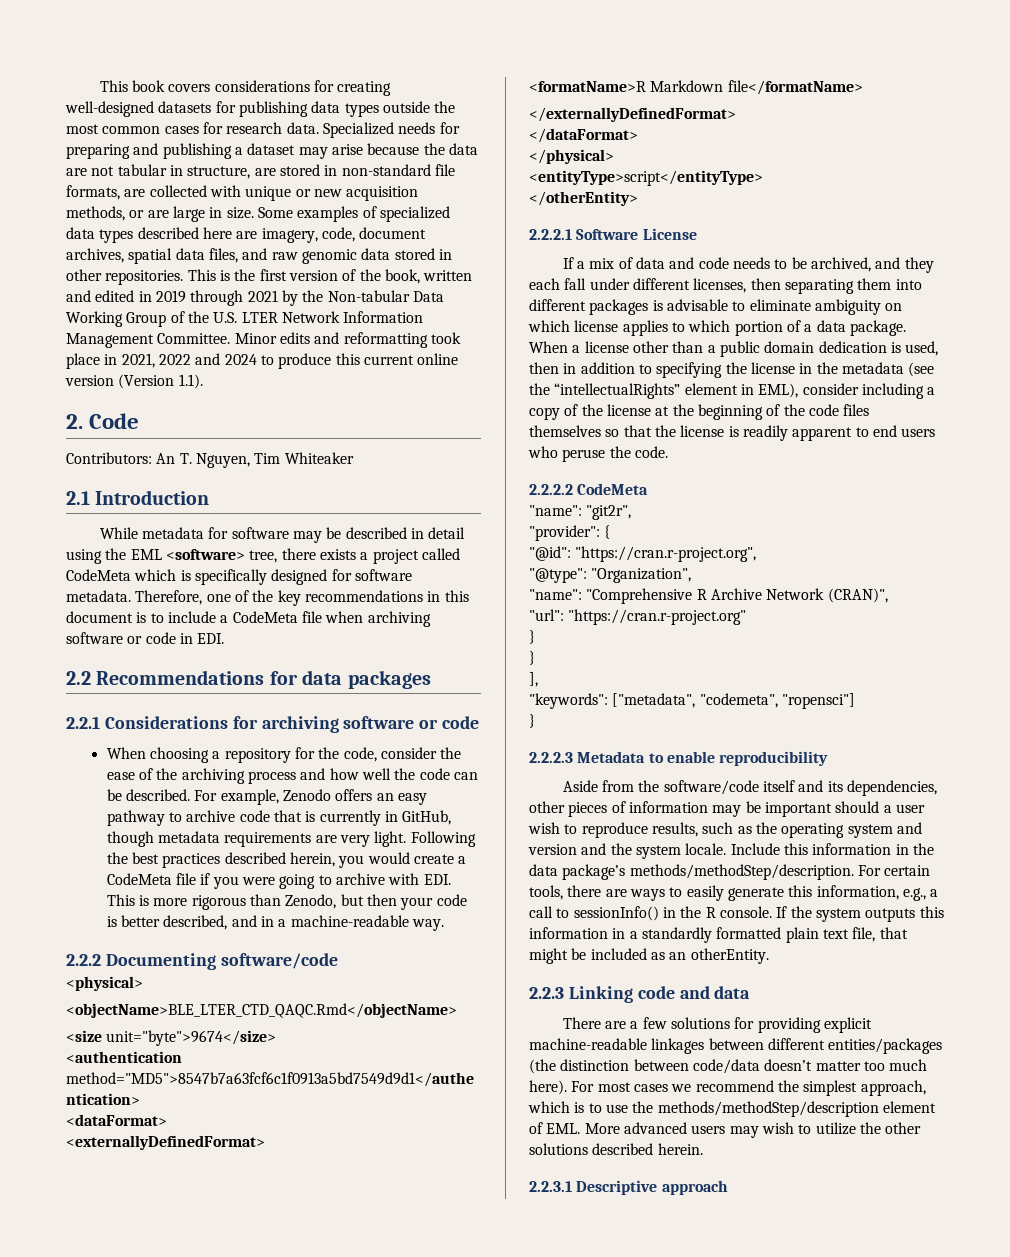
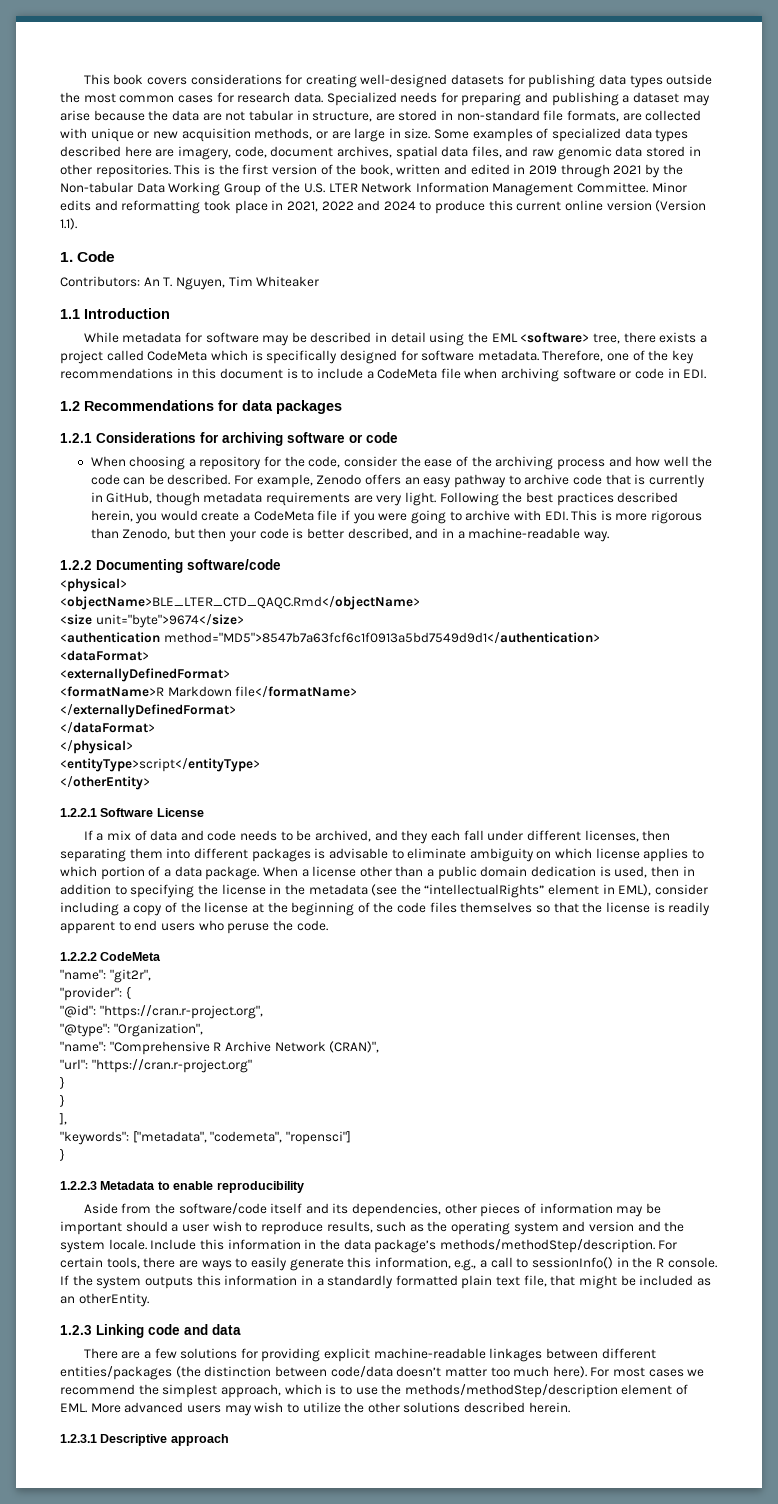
- 2. Code
+ 1. Code
- 2.1 Introduction
+ 1.1 Introduction
- 2.2 Recommendations for data packages
+ 1.2 Recommendations for data packages
- 2.2.1 Considerations for archiving software or code
+ 1.2.1 Considerations for archiving software or code
- 2.2.2 Documenting software/code
+ 1.2.2 Documenting software/code
- 2.2.2.1 Software License
+ 1.2.2.1 Software License
- 2.2.2.2 CodeMeta
+ 1.2.2.2 CodeMeta
- 2.2.2.3 Metadata to enable reproducibility
+ 1.2.2.3 Metadata to enable reproducibility
- 2.2.3 Linking code and data
+ 1.2.3 Linking code and data
- 2.2.3.1 Descriptive approach
+ 1.2.3.1 Descriptive approach

